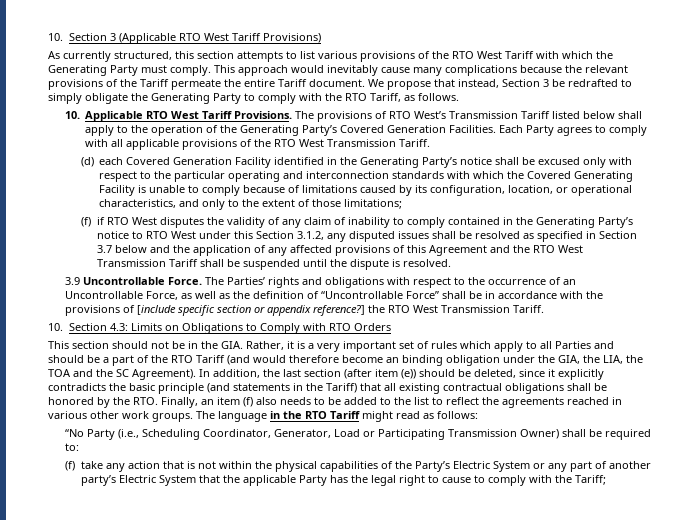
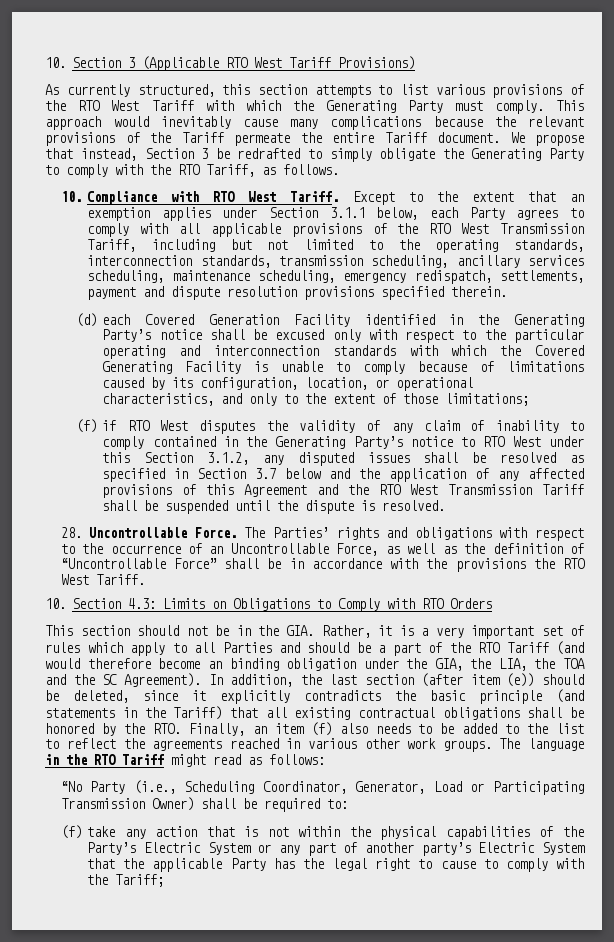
- 10. Applicable RTO West Tariff Provisions. The provisions of RTO West’s Transmission Tariff listed below shall apply to the operation of the Generating Party’s Covered Generation Facilities. Each Party agrees to comply with all applicable provisions of the RTO West Transmission Tariff.
+ 10. Compliance with RTO West Tariff. Except to the extent that an exemption applies under Section 3.1.1 below, each Party agrees to comply with all applicable provisions of the RTO West Transmission Tariff, including but not limited to the operating standards, interconnection standards, transmission scheduling, ancillary services scheduling, maintenance scheduling, emergency redispatch, settlements, payment and dispute resolution provisions specified therein.
- 3.9 Uncontrollable Force.
+ 28. Uncontrollable Force.
- The Parties’ rights and obligations with respect to the occurrence of an Uncontrollable Force, as well as the definition of “Uncontrollable Force” shall be in accordance with the provisions of [include specific section or appendix reference?] the RTO West Transmission Tariff.
+ The Parties’ rights and obligations with respect to the occurrence of an Uncontrollable Force, as well as the definition of “Uncontrollable Force” shall be in accordance with the provisions the RTO West Tariff.

